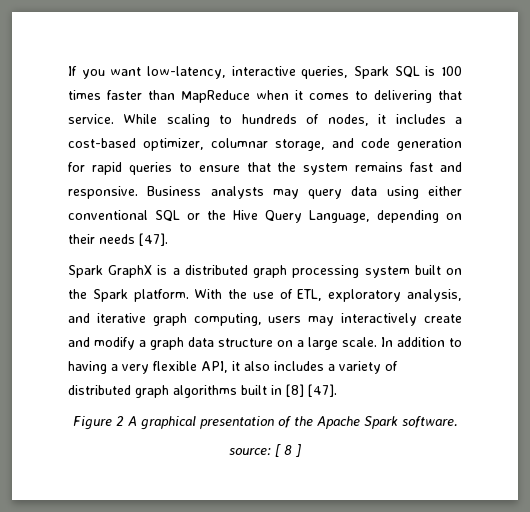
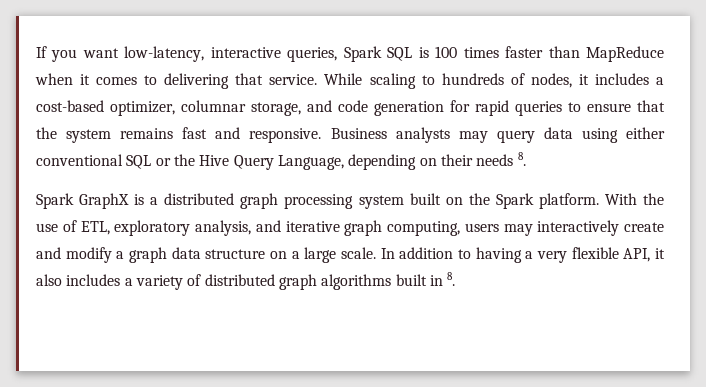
- Business analysts may query data using either conventional SQL or the Hive Query Language, depending on their needs [47].
+ Business analysts may query data using either conventional SQL or the Hive Query Language, depending on their needs 8.
- In addition to having a very flexible API, it also includes a variety of distributed graph algorithms built in [8] [47].
- Figure 2 A graphical presentation of the Apache Spark software.
- source: [ 8 ]
+ In addition to having a very flexible API, it also includes a variety of distributed graph algorithms built in 8.

